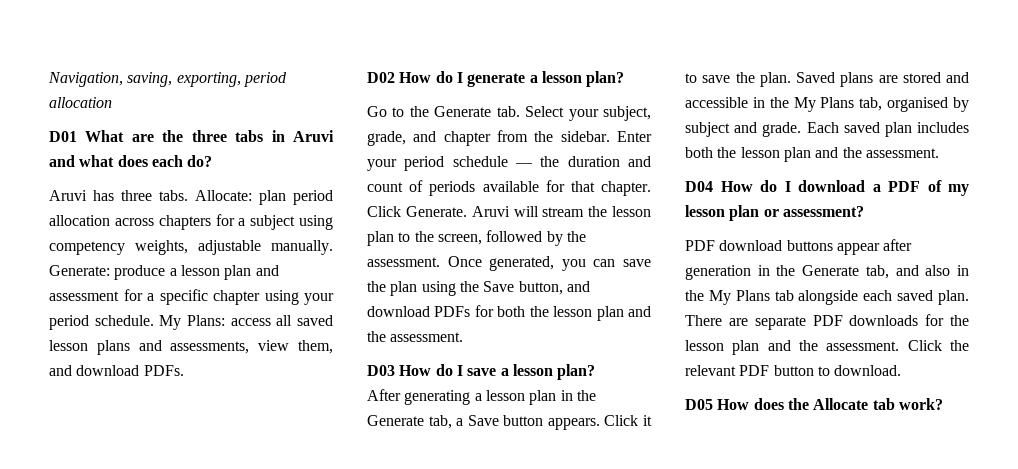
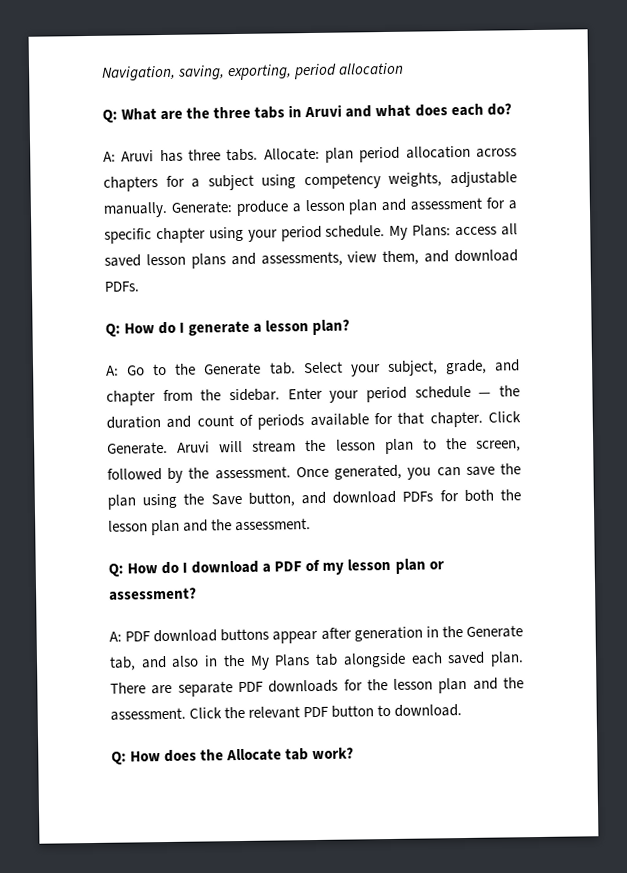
- D01 What are the three tabs in Aruvi and what does each do?
+ Q: What are the three tabs in Aruvi and what does each do?
- Aruvi has three tabs.
+ A: Aruvi has three tabs.
- D02 How do I generate a lesson plan?
+ Q: How do I generate a lesson plan?
- Go to the Generate tab. Select your subject, grade, and chapter from the sidebar.
+ A: Go to the Generate tab. Select your subject, grade, and chapter from the sidebar.
- D03 How do I save a lesson plan?
- After generating a lesson plan in the Generate tab, a Save button appears. Click it to save the plan. Saved plans are stored and accessible in the My Plans tab, organised by subject and grade. Each saved plan includes both the lesson plan and the assessment.
- D04 How do I download a PDF of my lesson plan or assessment?
+ Q: How do I download a PDF of my lesson plan or assessment?
- PDF download buttons appear after generation in the Generate tab, and also in the My Plans tab alongside each saved plan.
+ A: PDF download buttons appear after generation in the Generate tab, and also in the My Plans tab alongside each saved plan.
- D05 How does the Allocate tab work?
+ Q: How does the Allocate tab work?

